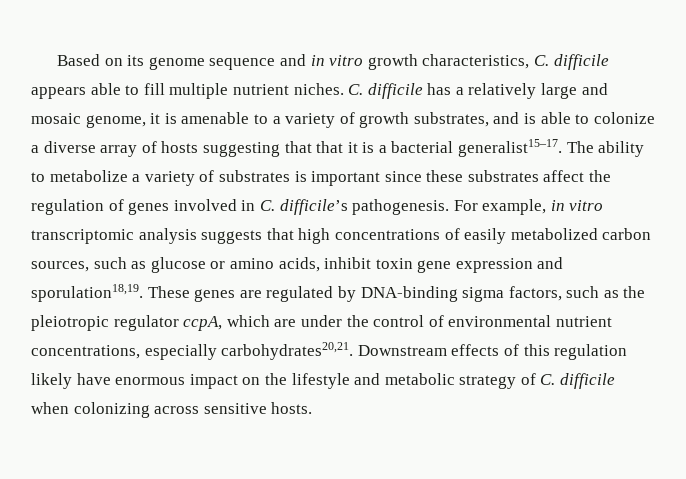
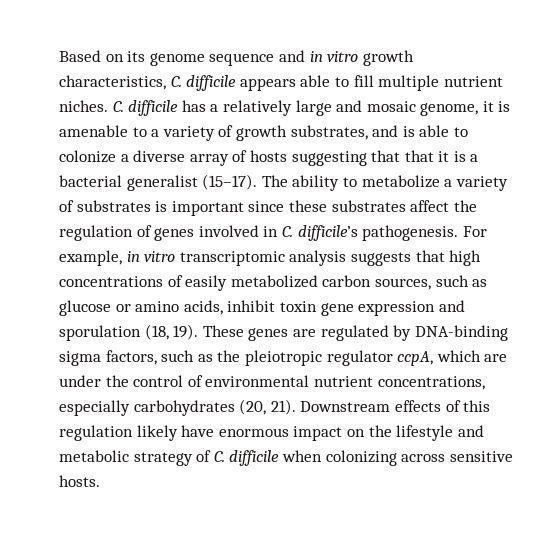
- C. difficile has a relatively large and mosaic genome, it is amenable to a variety of growth substrates, and is able to colonize a diverse array of hosts suggesting that that it is a bacterial generalist15–17.
+ C. difficile has a relatively large and mosaic genome, it is amenable to a variety of growth substrates, and is able to colonize a diverse array of hosts suggesting that that it is a bacterial generalist (15–17).
- For example, in vitro transcriptomic analysis suggests that high concentrations of easily metabolized carbon sources, such as glucose or amino acids, inhibit toxin gene expression and sporulation18,19.
+ For example, in vitro transcriptomic analysis suggests that high concentrations of easily metabolized carbon sources, such as glucose or amino acids, inhibit toxin gene expression and sporulation (18, 19).
- These genes are regulated by DNA-binding sigma factors, such as the pleiotropic regulator ccpA, which are under the control of environmental nutrient concentrations, especially carbohydrates20,21.
+ These genes are regulated by DNA-binding sigma factors, such as the pleiotropic regulator ccpA, which are under the control of environmental nutrient concentrations, especially carbohydrates (20, 21).

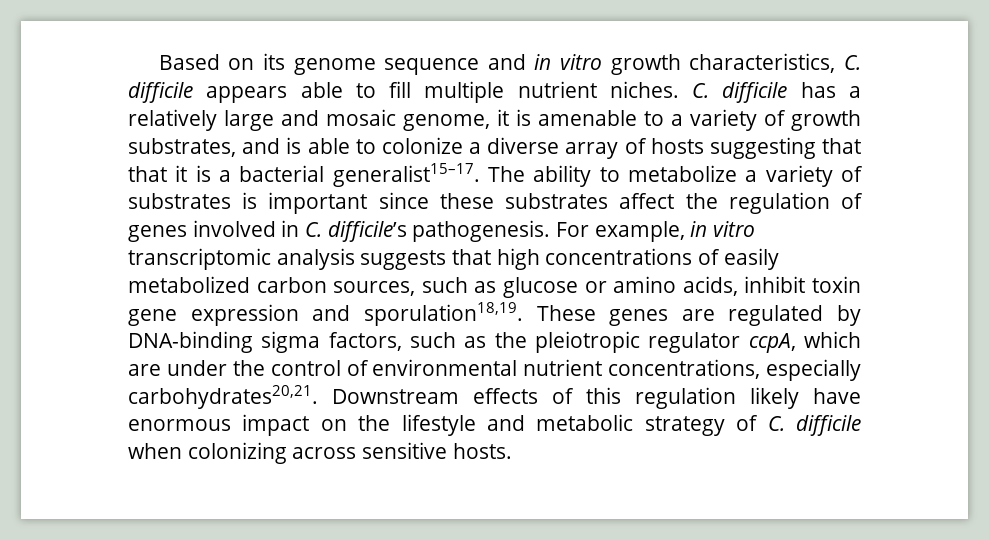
- C. difficile has a relatively large and mosaic genome, it is amenable to a variety of growth substrates, and is able to colonize a diverse array of hosts suggesting that that it is a bacterial generalist (15–17).
+ C. difficile has a relatively large and mosaic genome, it is amenable to a variety of growth substrates, and is able to colonize a diverse array of hosts suggesting that that it is a bacterial generalist15–17.
- For example, in vitro transcriptomic analysis suggests that high concentrations of easily metabolized carbon sources, such as glucose or amino acids, inhibit toxin gene expression and sporulation (18, 19).
+ For example, in vitro transcriptomic analysis suggests that high concentrations of easily metabolized carbon sources, such as glucose or amino acids, inhibit toxin gene expression and sporulation18,19.
- These genes are regulated by DNA-binding sigma factors, such as the pleiotropic regulator ccpA, which are under the control of environmental nutrient concentrations, especially carbohydrates (20, 21).
+ These genes are regulated by DNA-binding sigma factors, such as the pleiotropic regulator ccpA, which are under the control of environmental nutrient concentrations, especially carbohydrates20,21.

